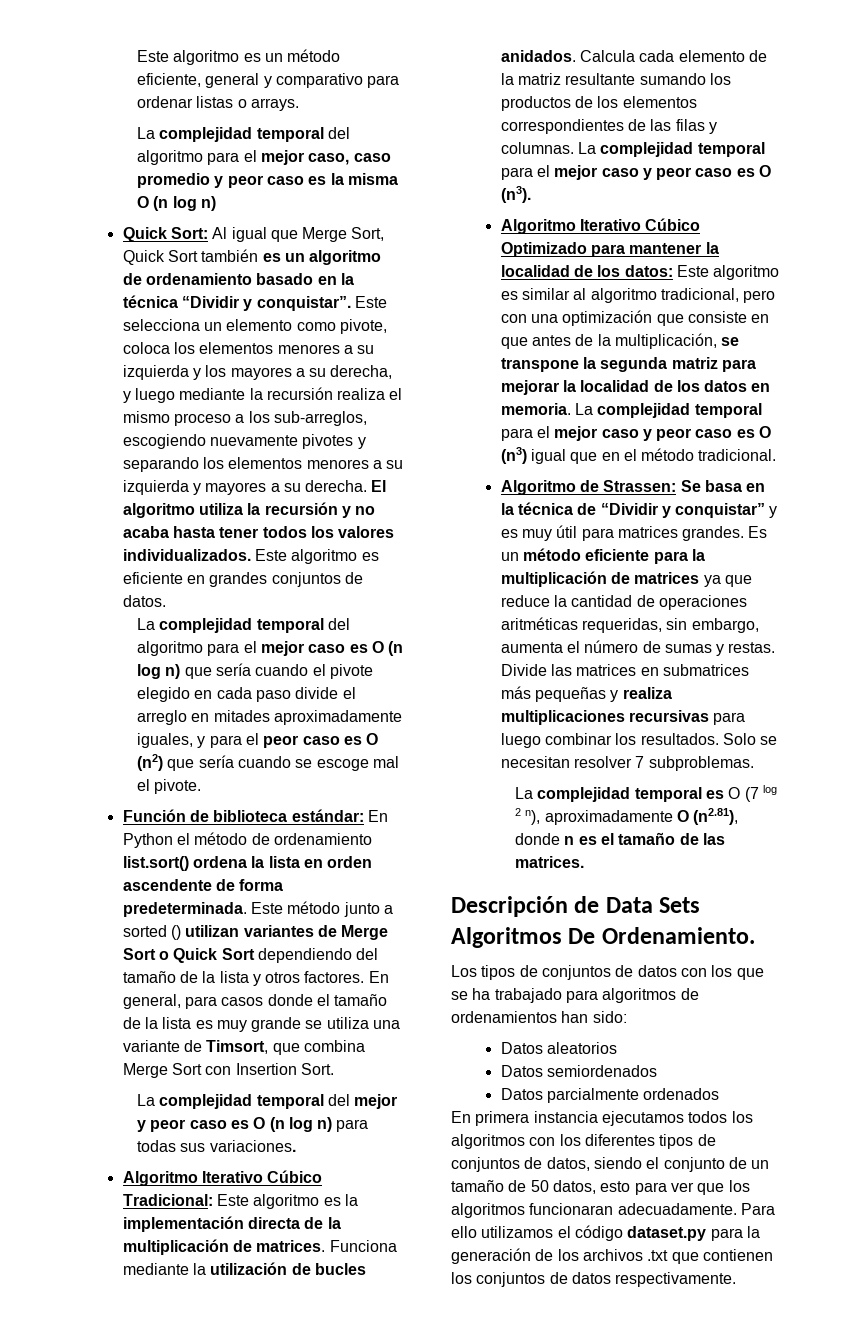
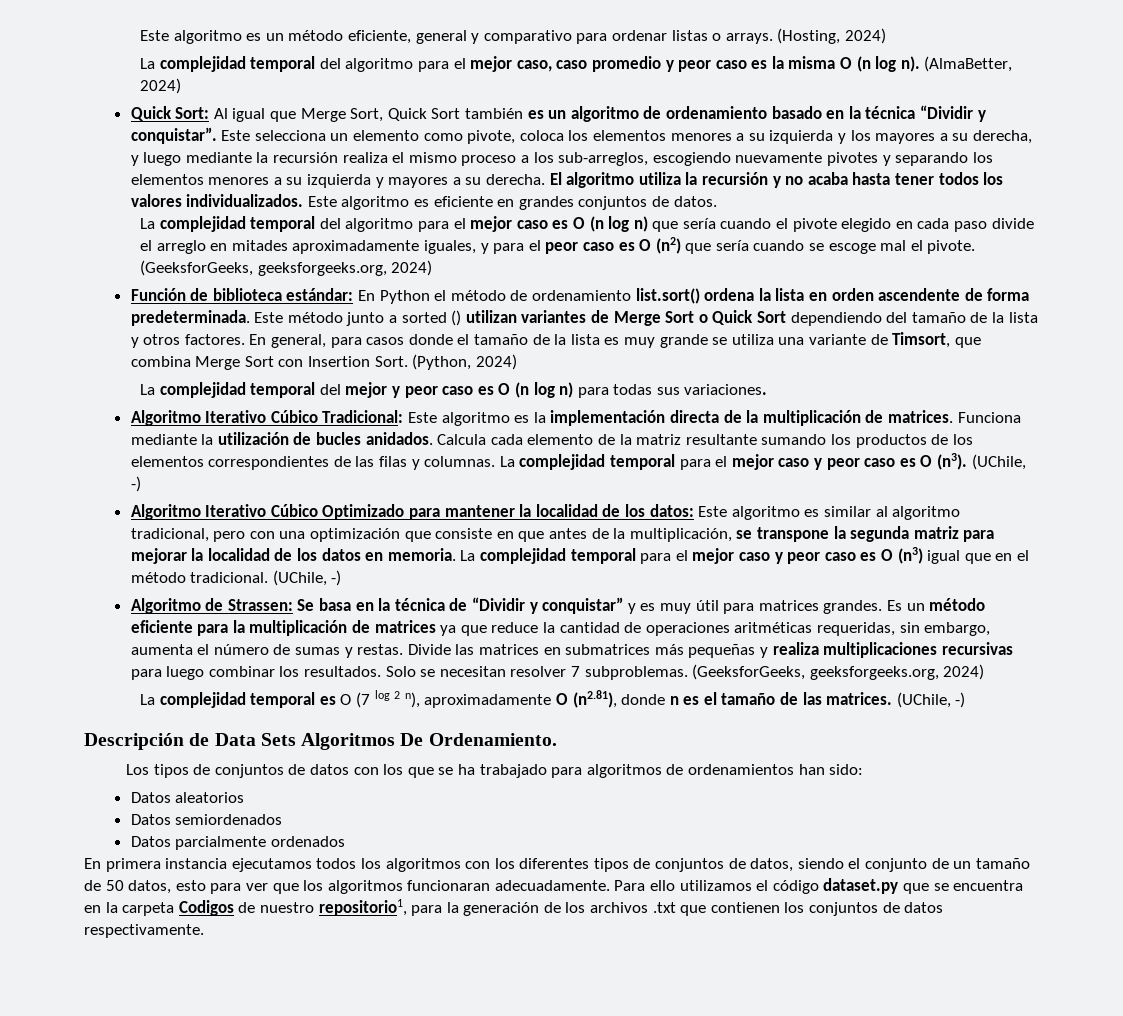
+ (Hosting, 2024)
- La complejidad temporal del algoritmo para el mejor caso, caso promedio y peor caso es la misma O (n log n)
+ La complejidad temporal del algoritmo para el mejor caso, caso promedio y peor caso es la misma O (n log n). (AlmaBetter, 2024)
- La complejidad temporal del algoritmo para el mejor caso es O (n log n) que sería cuando el pivote elegido en cada paso divide el arreglo en mitades aproximadamente iguales, y para el peor caso es O (n2) que sería cuando se escoge mal el pivote.
+ La complejidad temporal del algoritmo para el mejor caso es O (n log n) que sería cuando el pivote elegido en cada paso divide el arreglo en mitades aproximadamente iguales, y para el peor caso es O (n2) que sería cuando se escoge mal el pivote. (GeeksforGeeks, geeksforgeeks.org, 2024)
+ (Python, 2024)
- La complejidad temporal para el mejor caso y peor caso es O (n3).
+ La complejidad temporal para el mejor caso y peor caso es O (n3). (UChile, -)
- La complejidad temporal para el mejor caso y peor caso es O (n3) igual que en el método tradicional.
+ La complejidad temporal para el mejor caso y peor caso es O (n3) igual que en el método tradicional. (UChile, -)
- Solo se necesitan resolver 7 subproblemas.
+ Solo se necesitan resolver 7 subproblemas. (GeeksforGeeks, geeksforgeeks.org, 2024)
- La complejidad temporal es O (7 log 2 n), aproximadamente O (n2.81), donde n es el tamaño de las matrices.
+ La complejidad temporal es O (7 log 2 n), aproximadamente O (n2.81), donde n es el tamaño de las matrices. (UChile, -)
- Para ello utilizamos el código dataset.py para la generación de los archivos .txt que contienen los conjuntos de datos respectivamente.
+ Para ello utilizamos el código dataset.py que se encuentra en la carpeta Codigos de nuestro repositorio1, para la generación de los archivos .txt que contienen los conjuntos de datos respectivamente.

